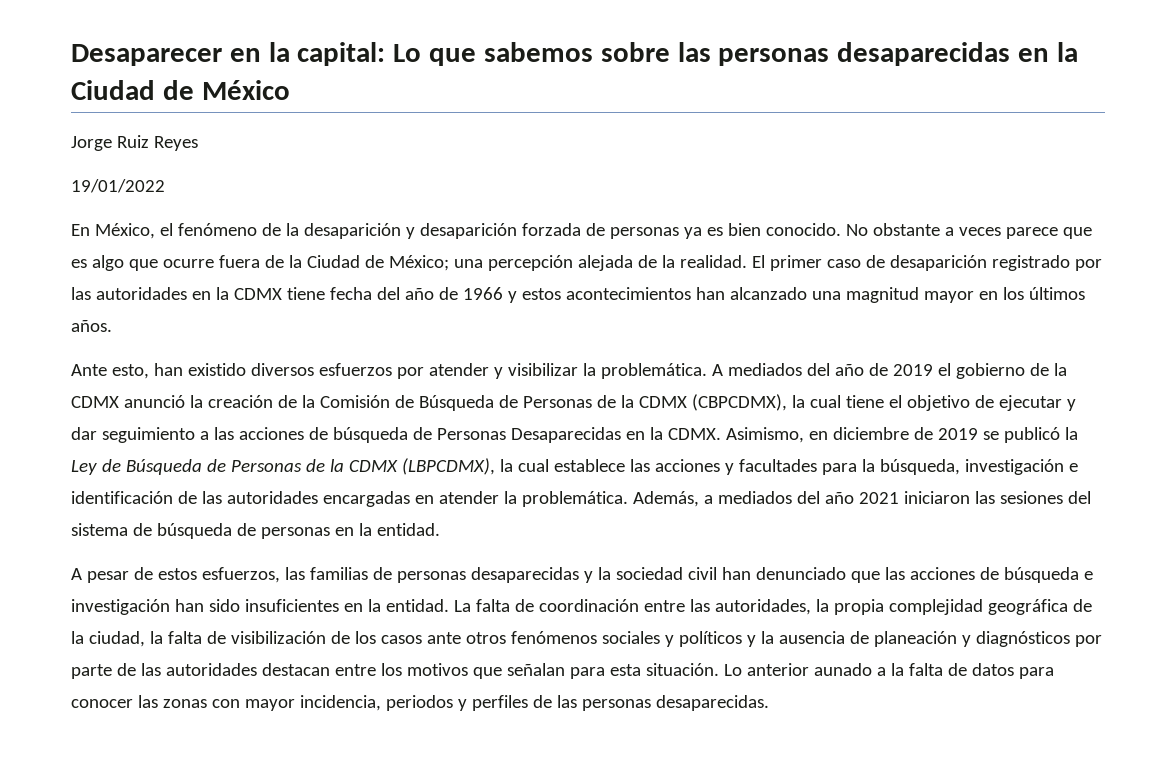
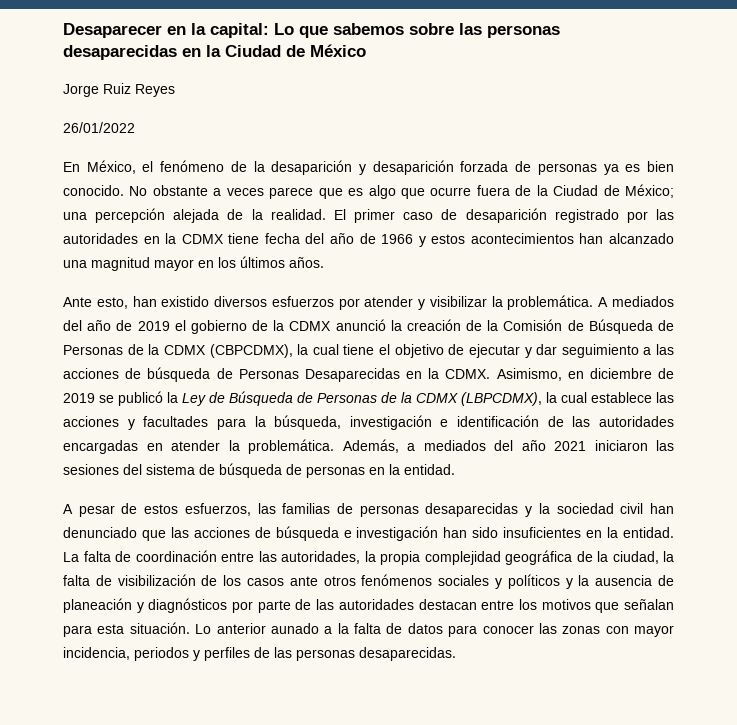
- 19/01/2022
+ 26/01/2022

